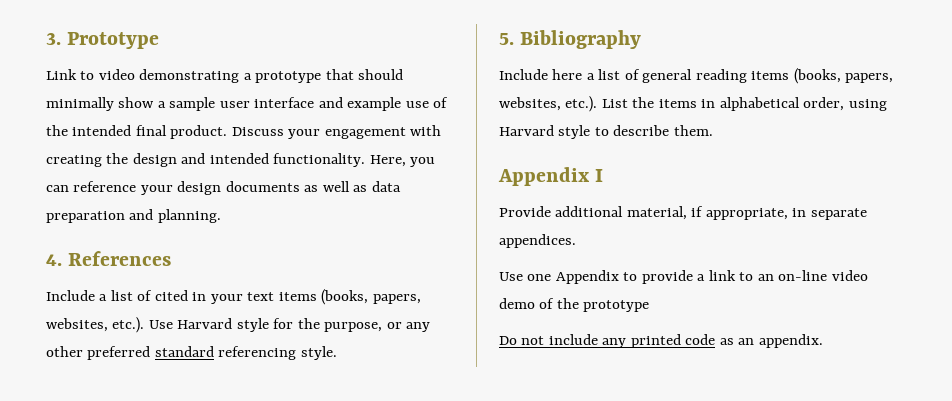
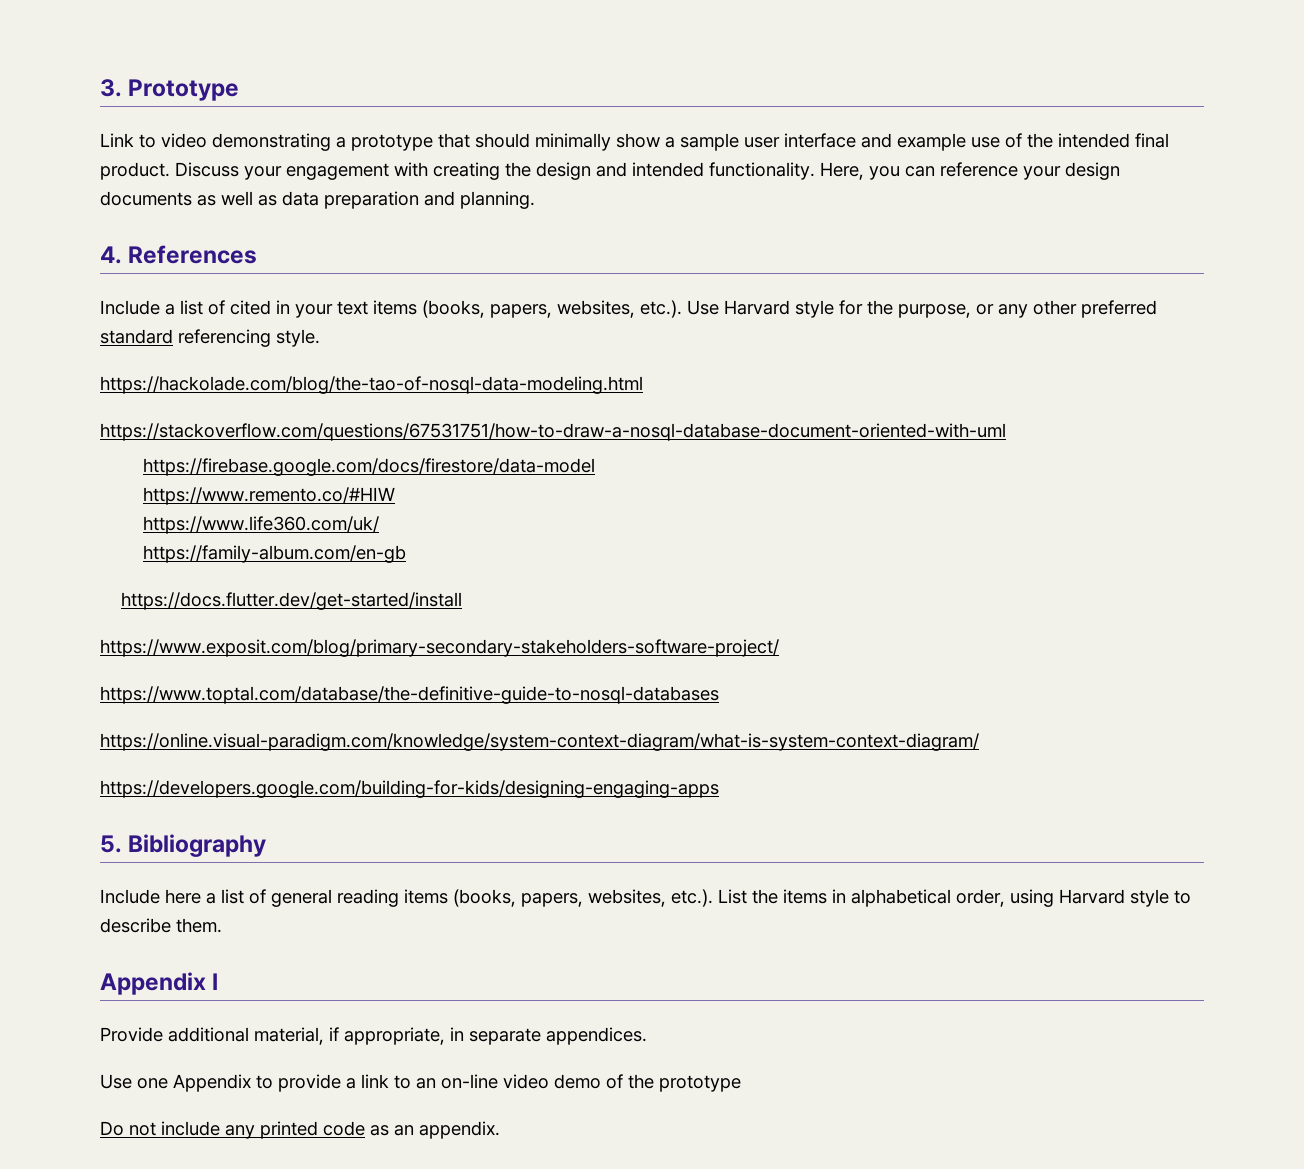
+ https://hackolade.com/blog/the-tao-of-nosql-data-modeling.html
+ https://stackoverflow.com/questions/67531751/how-to-draw-a-nosql-database-document-oriented-with-uml
+ https://firebase.google.com/docs/firestore/data-model
+ https://www.remento.co/#HIW
+ https://www.life360.com/uk/
+ https://family-album.com/en-gb
+ https://docs.flutter.dev/get-started/install
+ https://www.exposit.com/blog/primary-secondary-stakeholders-software-project/
+ https://www.toptal.com/database/the-definitive-guide-to-nosql-databases
+ https://online.visual-paradigm.com/knowledge/system-context-diagram/what-is-system-context-diagram/
+ https://developers.google.com/building-for-kids/designing-engaging-apps

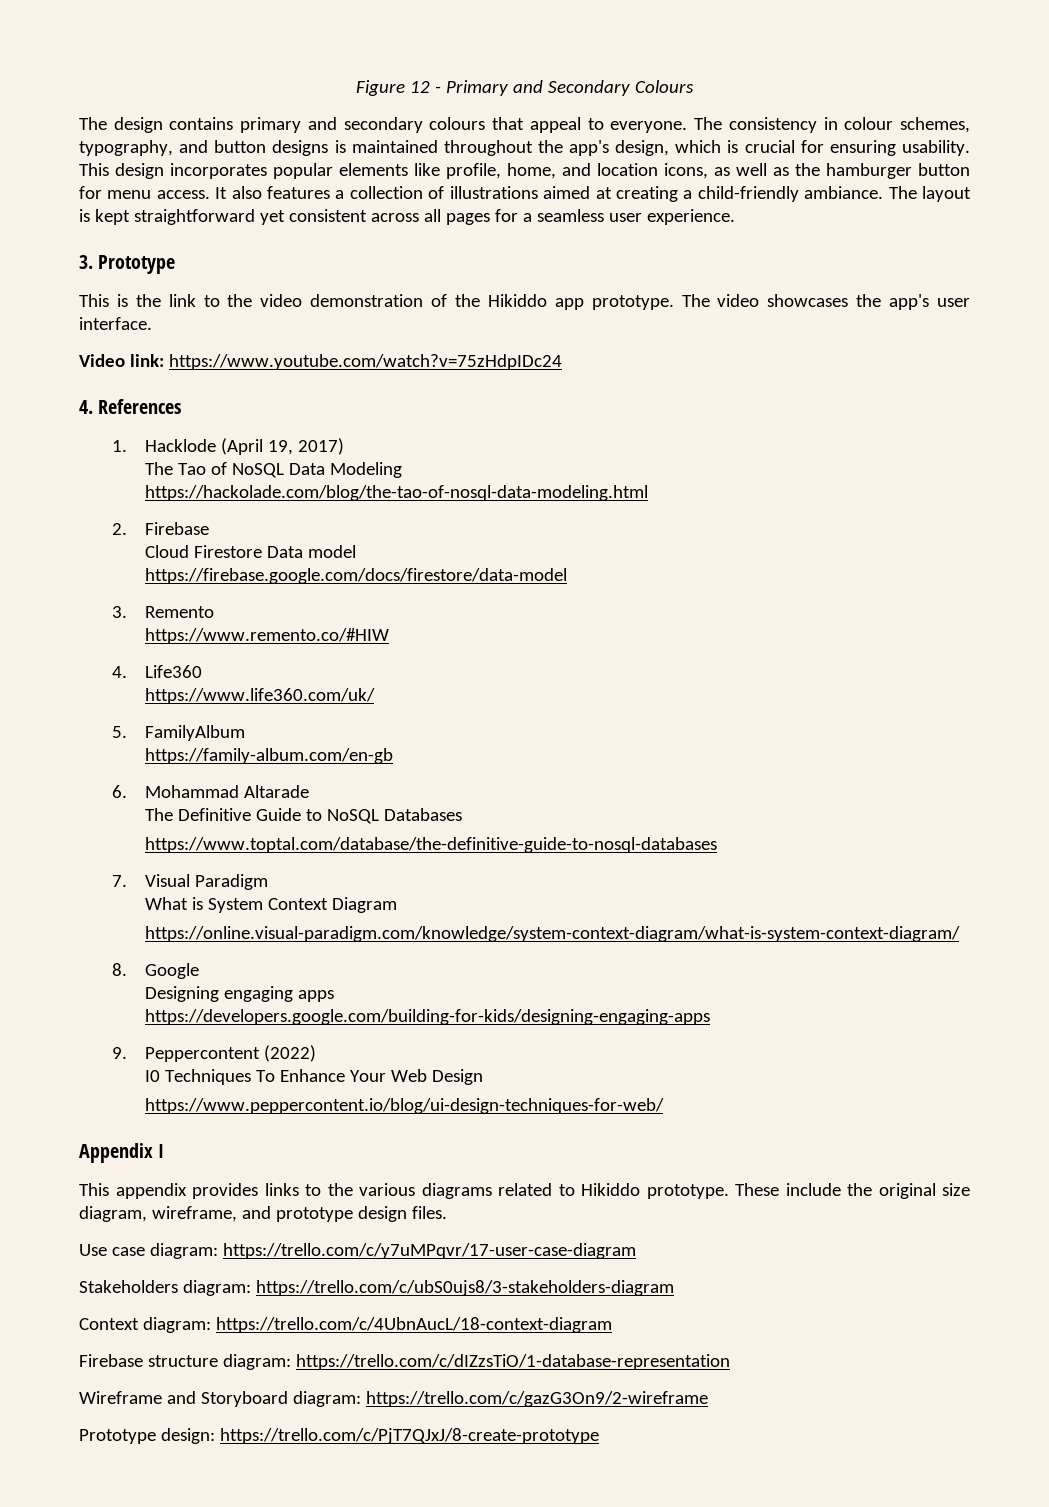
+ Figure 12 - Primary and Secondary Colours
+ The design contains primary and secondary colours that appeal to everyone. The consistency in colour schemes, typography, and button designs is maintained throughout the app's design, which is crucial for ensuring usability. This design incorporates popular elements like profile, home, and location icons, as well as the hamburger button for menu access. It also features a collection of illustrations aimed at creating a child-friendly ambiance. The layout is kept straightforward yet consistent across all pages for a seamless user experience.
  3. Prototype
- Link to video demonstrating a prototype that should minimally show a sample user interface and example use of the intended final product. Discuss your engagement with creating the design and intended functionality. Here, you can reference your design documents as well as data preparation and planning.
+ This is the link to the video demonstration of the Hikiddo app prototype. The video showcases the app's user interface.
+ Video link: https://www.youtube.com/watch?v=75zHdpIDc24
  4. References
- Include a list of cited in your text items (books, papers, websites, etc.). Use Harvard style for the purpose, or any other preferred standard referencing style.
+ 1. Hacklode (April 19, 2017)
+ The Tao of NoSQL Data Modeling
  https://hackolade.com/blog/the-tao-of-nosql-data-modeling.html
- https://stackoverflow.com/questions/67531751/how-to-draw-a-nosql-database-document-oriented-with-uml
+ 2. Firebase
+ Cloud Firestore Data model
+ 3. Remento
+ 4. Life360
+ 5. FamilyAlbum
- https://docs.flutter.dev/get-started/install
- https://www.exposit.com/blog/primary-secondary-stakeholders-software-project/
+ 6. Mohammad Altarade
+ The Definitive Guide to NoSQL Databases
  https://www.toptal.com/database/the-definitive-guide-to-nosql-databases
+ 7. Visual Paradigm
+ What is System Context Diagram
  https://online.visual-paradigm.com/knowledge/system-context-diagram/what-is-system-context-diagram/
+ 8. Google
+ Designing engaging apps
  https://developers.google.com/building-for-kids/designing-engaging-apps
- 5. Bibliography
- Include here a list of general reading items (books, papers, websites, etc.). List the items in alphabetical order, using Harvard style to describe them.
+ 9. Peppercontent (2022)
+ I0 Techniques To Enhance Your Web Design
+ https://www.peppercontent.io/blog/ui-design-techniques-for-web/
  Appendix I
- Provide additional material, if appropriate, in separate appendices.
- Use one Appendix to provide a link to an on-line video demo of the prototype
- Do not include any printed code as an appendix.
+ This appendix provides links to the various diagrams related to Hikiddo prototype. These include the original size diagram, wireframe, and prototype design files.
+ Use case diagram: https://trello.com/c/y7uMPqvr/17-user-case-diagram
+ Stakeholders diagram: https://trello.com/c/ubS0ujs8/3-stakeholders-diagram
+ Context diagram: https://trello.com/c/4UbnAucL/18-context-diagram
+ Firebase structure diagram: https://trello.com/c/dIZzsTiO/1-database-representation
+ Wireframe and Storyboard diagram: https://trello.com/c/gazG3On9/2-wireframe
+ Prototype design: https://trello.com/c/PjT7QJxJ/8-create-prototype

